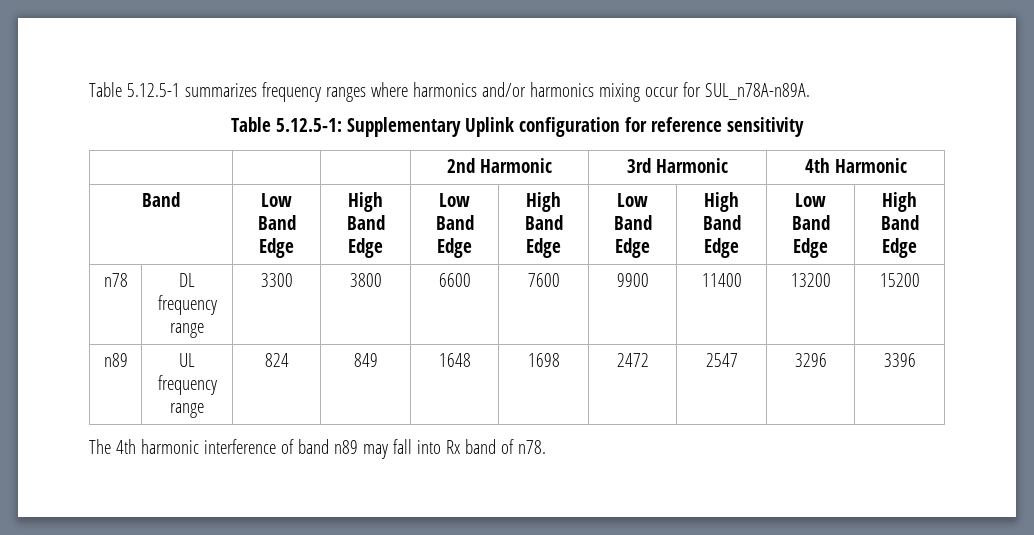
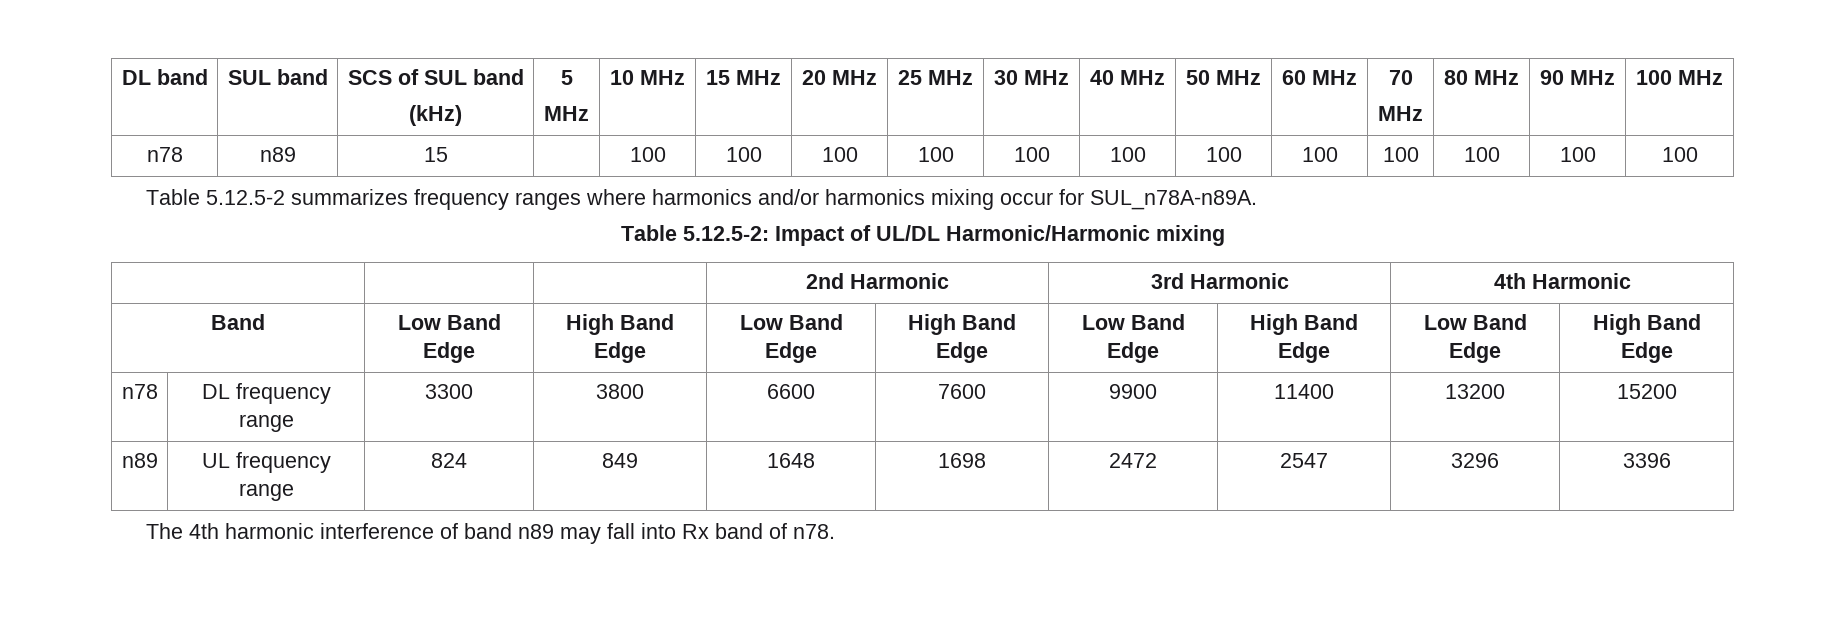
- Table 5.12.5-1 summarizes frequency ranges where harmonics and/or harmonics mixing occur for SUL_n78A-n89A.
+ DL band | SUL band | SCS of SUL band
+ (kHz) | 5
+ MHz | 10 MHz | 15 MHz | 20 MHz | 25 MHz | 30 MHz | 40 MHz | 50 MHz | 60 MHz | 70
+ MHz | 80 MHz | 90 MHz | 100 MHz
+ n78 | n89 | 15 | | 100 | 100 | 100 | 100 | 100 | 100 | 100 | 100 | 100 | 100 | 100 | 100
+ Table 5.12.5-2 summarizes frequency ranges where harmonics and/or harmonics mixing occur for SUL_n78A-n89A.
- Table 5.12.5-1: Supplementary Uplink configuration for reference sensitivity
+ Table 5.12.5-2: Impact of UL/DL Harmonic/Harmonic mixing

